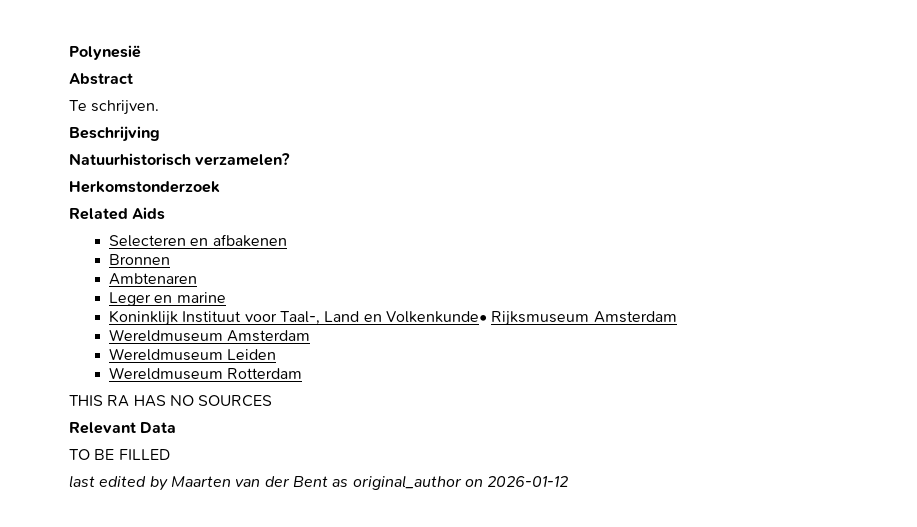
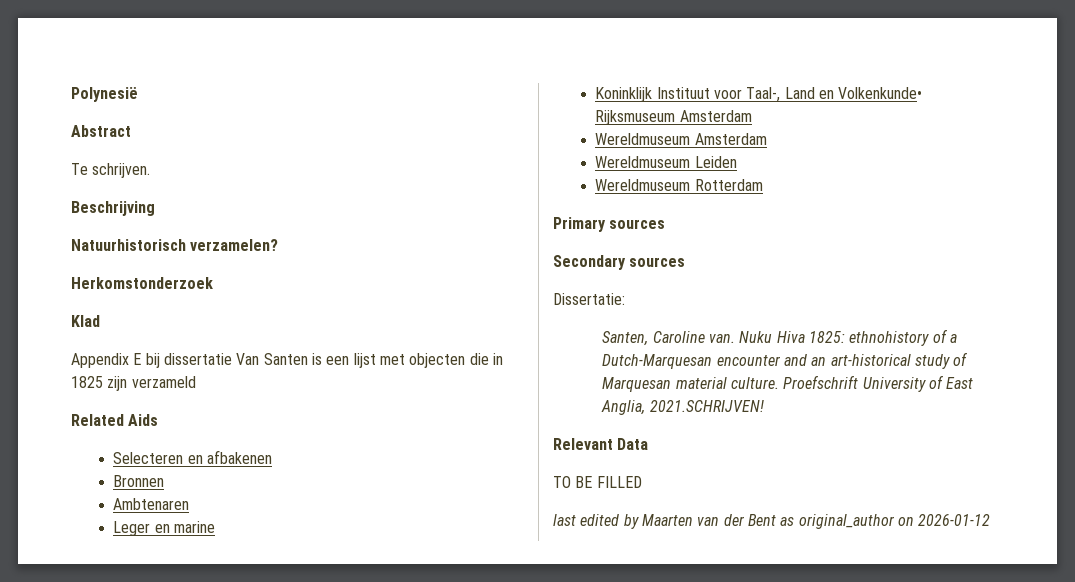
+ Klad
+ Appendix E bij dissertatie Van Santen is een lijst met objecten die in 1825 zijn verzameld
- THIS RA HAS NO SOURCES
+ Primary sources
+ Secondary sources
+ Dissertatie:
+ Santen, Caroline van. Nuku Hiva 1825: ethnohistory of a Dutch-Marquesan encounter and an art-historical study of Marquesan material culture. Proefschrift University of East Anglia, 2021.SCHRIJVEN!

